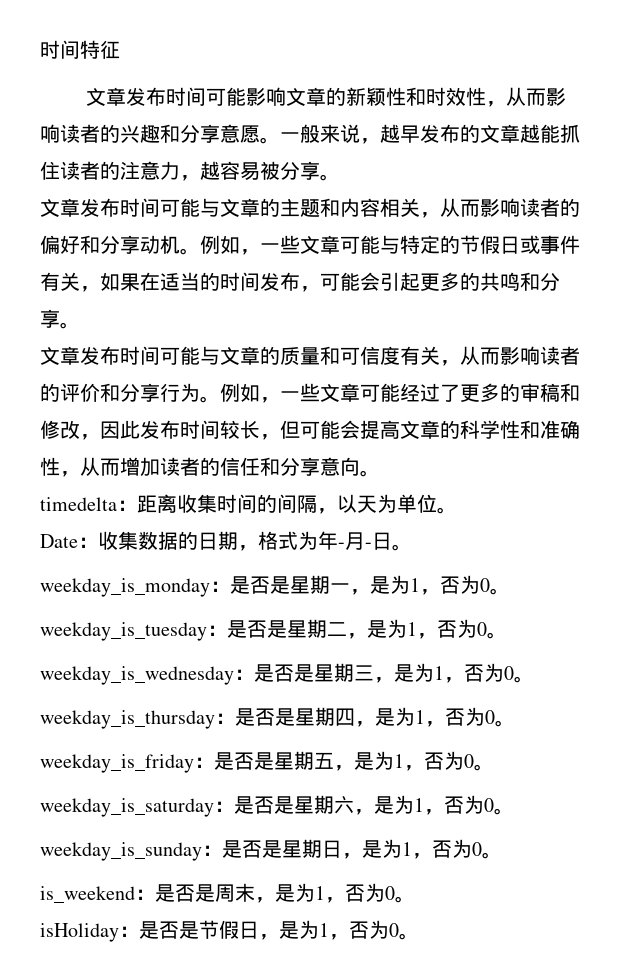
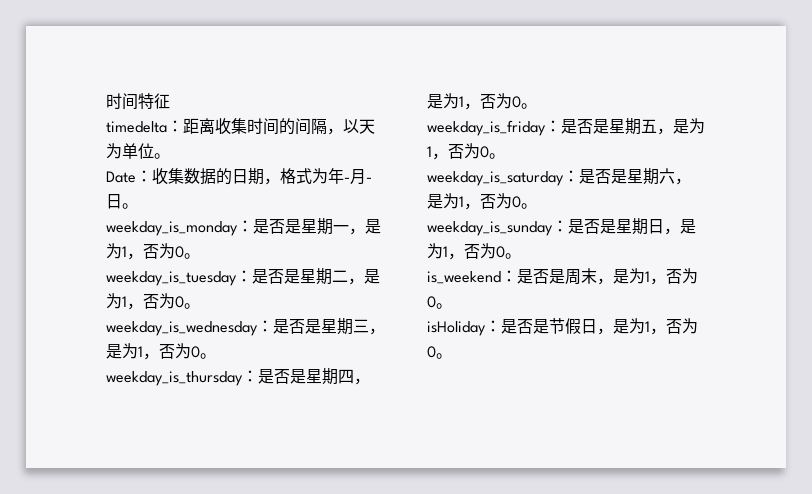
- 文章发布时间可能影响文章的新颖性和时效性，从而影响读者的兴趣和分享意愿。一般来说，越早发布的文章越能抓住读者的注意力，越容易被分享。
- 文章发布时间可能与文章的主题和内容相关，从而影响读者的偏好和分享动机。例如，一些文章可能与特定的节假日或事件有关，如果在适当的时间发布，可能会引起更多的共鸣和分享。
- 文章发布时间可能与文章的质量和可信度有关，从而影响读者的评价和分享行为。例如，一些文章可能经过了更多的审稿和修改，因此发布时间较长，但可能会提高文章的科学性和准确性，从而增加读者的信任和分享意向。

